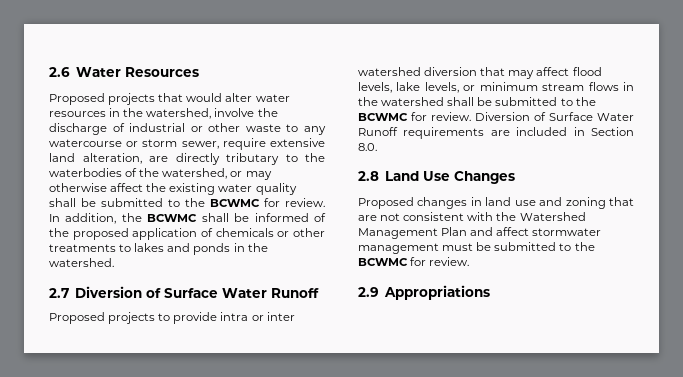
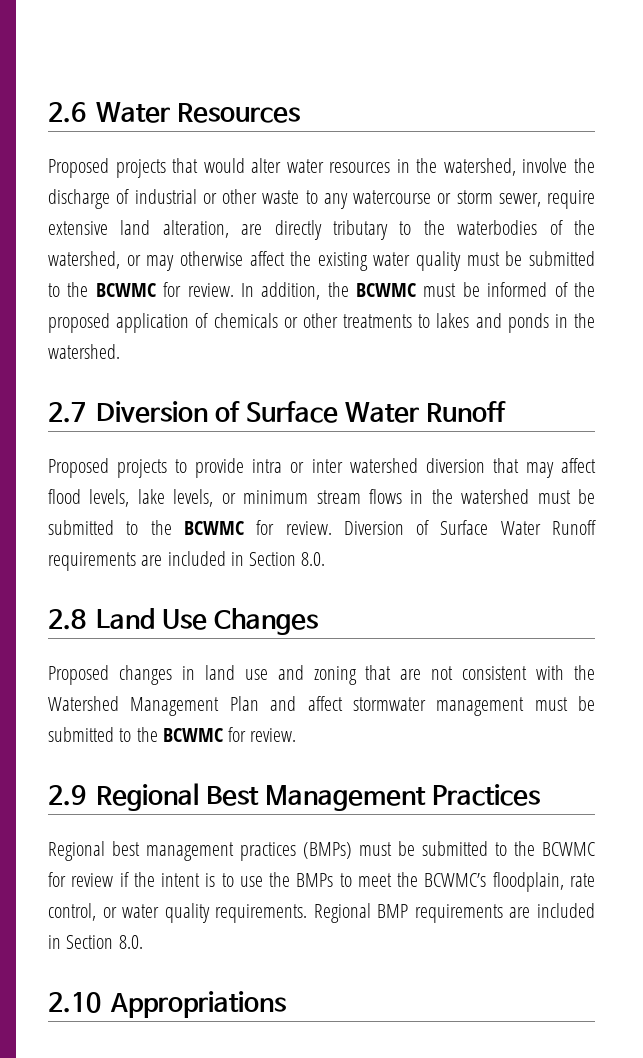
- Proposed projects that would alter water resources in the watershed, involve the discharge of industrial or other waste to any watercourse or storm sewer, require extensive land alteration, are directly tributary to the waterbodies of the watershed, or may otherwise affect the existing water quality shall be submitted to the BCWMC for review.
+ Proposed projects that would alter water resources in the watershed, involve the discharge of industrial or other waste to any watercourse or storm sewer, require extensive land alteration, are directly tributary to the waterbodies of the watershed, or may otherwise affect the existing water quality must be submitted to the BCWMC for review.
- In addition, the BCWMC shall be informed of the proposed application of chemicals or other treatments to lakes and ponds in the watershed.
+ In addition, the BCWMC must be informed of the proposed application of chemicals or other treatments to lakes and ponds in the watershed.
- Proposed projects to provide intra or inter watershed diversion that may affect flood levels, lake levels, or minimum stream flows in the watershed shall be submitted to the BCWMC for review.
+ Proposed projects to provide intra or inter watershed diversion that may affect flood levels, lake levels, or minimum stream flows in the watershed must be submitted to the BCWMC for review.
- 2.9 Appropriations
+ 2.9 Regional Best Management Practices
+ Regional best management practices (BMPs) must be submitted to the BCWMC for review if the intent is to use the BMPs to meet the BCWMC’s floodplain, rate control, or water quality requirements. Regional BMP requirements are included in Section 8.0.
+ 2.10 Appropriations

